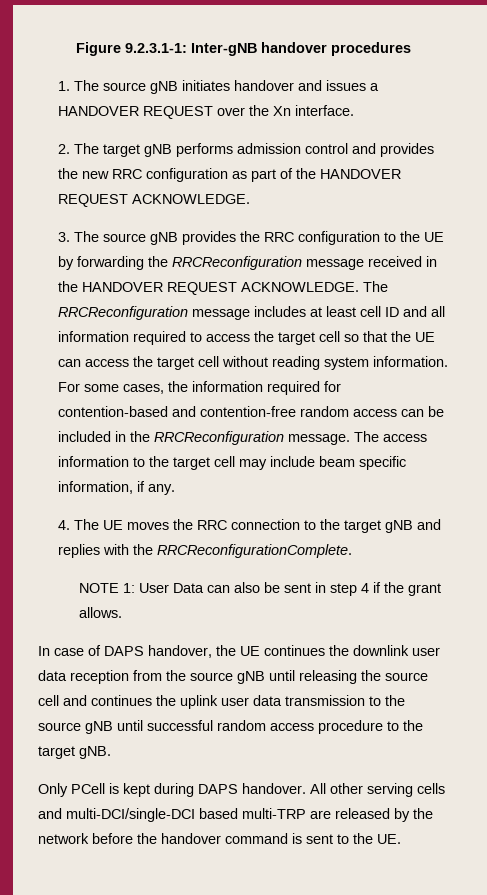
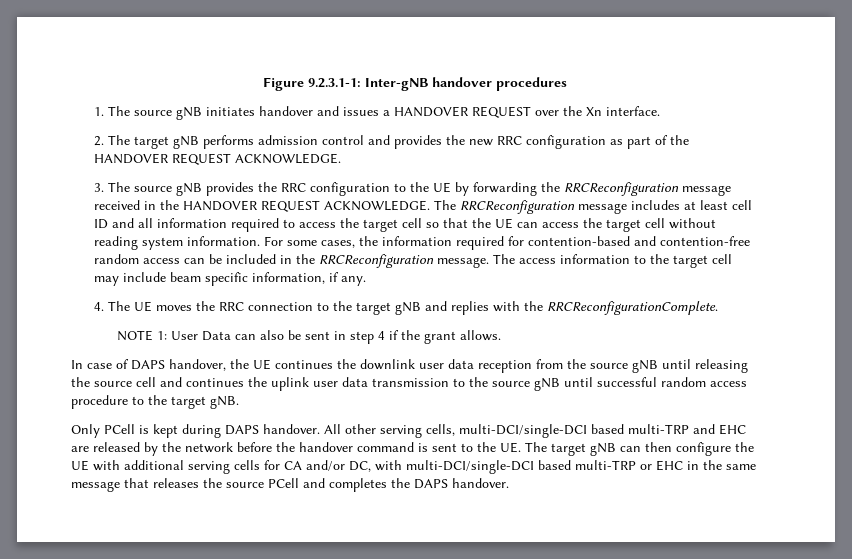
- All other serving cells and multi-DCI/single-DCI based multi-TRP are released by the network before the handover command is sent to the UE.
+ All other serving cells, multi-DCI/single-DCI based multi-TRP and EHC are released by the network before the handover command is sent to the UE. The target gNB can then configure the UE with additional serving cells for CA and/or DC, with multi-DCI/single-DCI based multi-TRP or EHC in the same message that releases the source PCell and completes the DAPS handover.

